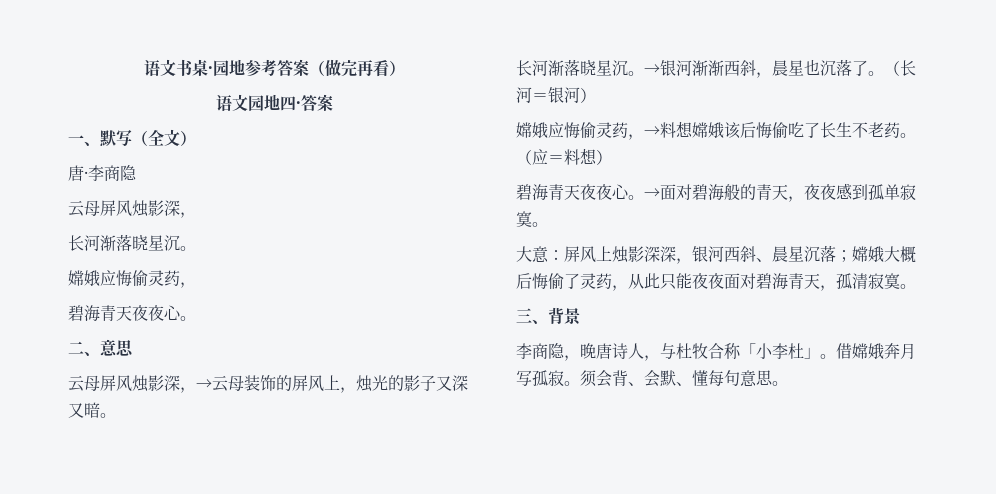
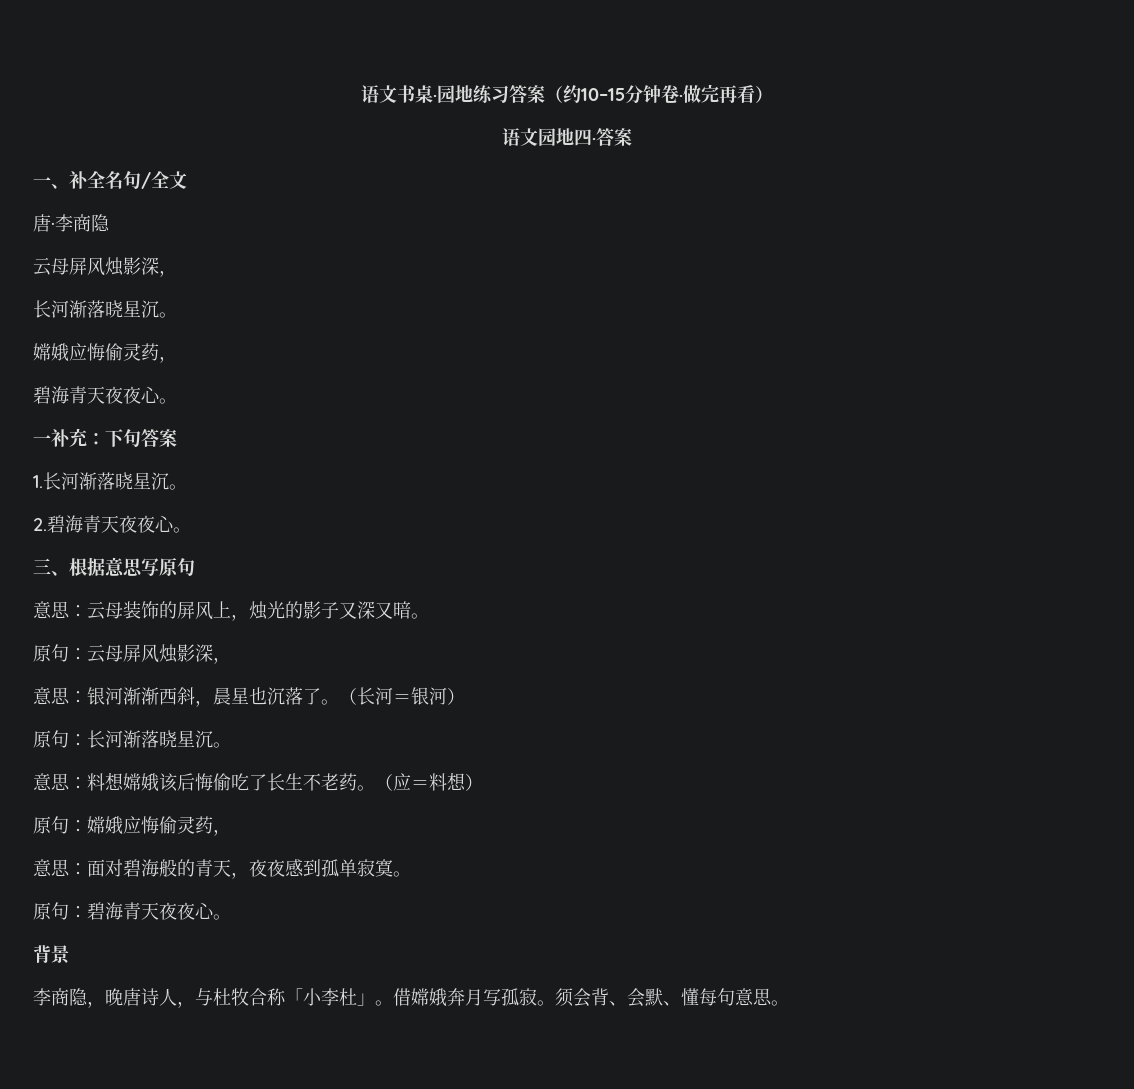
- 语文书桌·园地参考答案（做完再看）
+ 语文书桌·园地练习答案（约10–15分钟卷·做完再看）
- 一、默写（全文）
+ 一、补全名句/全文
- 二、意思
- 云母屏风烛影深，→云母装饰的屏风上，烛光的影子又深又暗。
+ 一补充：下句答案
+ 1.长河渐落晓星沉。
+ 2.碧海青天夜夜心。
+ 三、根据意思写原句
+ 意思：云母装饰的屏风上，烛光的影子又深又暗。
- 长河渐落晓星沉。→银河渐渐西斜，晨星也沉落了。
+ 原句：云母屏风烛影深，
+ 意思：银河渐渐西斜，晨星也沉落了。
- 嫦娥应悔偷灵药，→料想嫦娥该后悔偷吃了长生不老药。
+ 原句：长河渐落晓星沉。
+ 意思：料想嫦娥该后悔偷吃了长生不老药。
- 碧海青天夜夜心。→面对碧海般的青天，夜夜感到孤单寂寞。
+ 原句：嫦娥应悔偷灵药，
+ 意思：面对碧海般的青天，夜夜感到孤单寂寞。
- 大意：屏风上烛影深深，银河西斜、晨星沉落；嫦娥大概后悔偷了灵药，从此只能夜夜面对碧海青天，孤清寂寞。
- 三、背景
+ 原句：碧海青天夜夜心。
+ 背景

